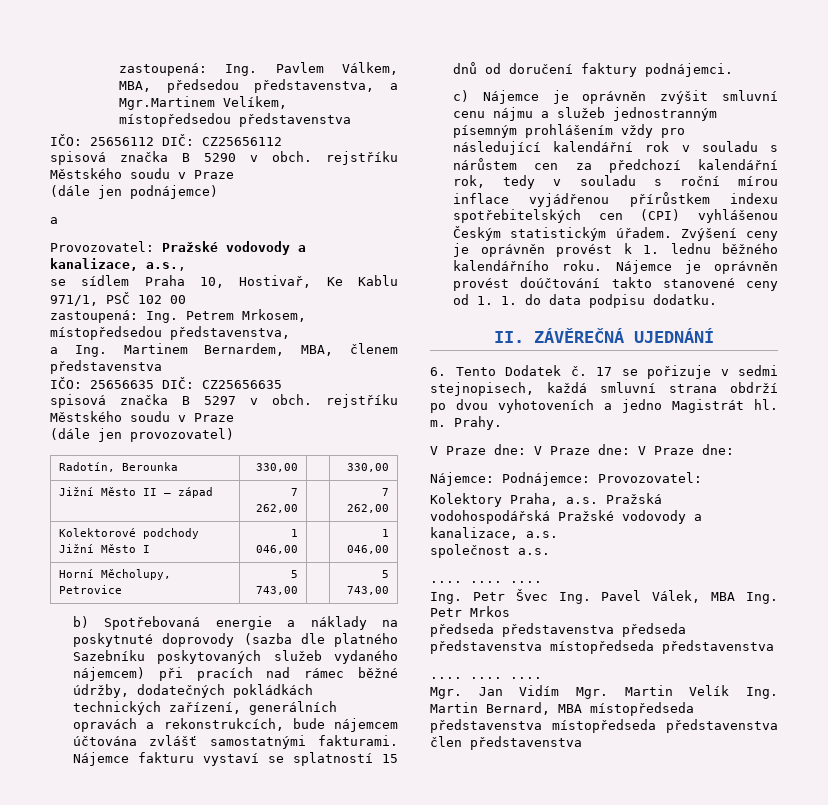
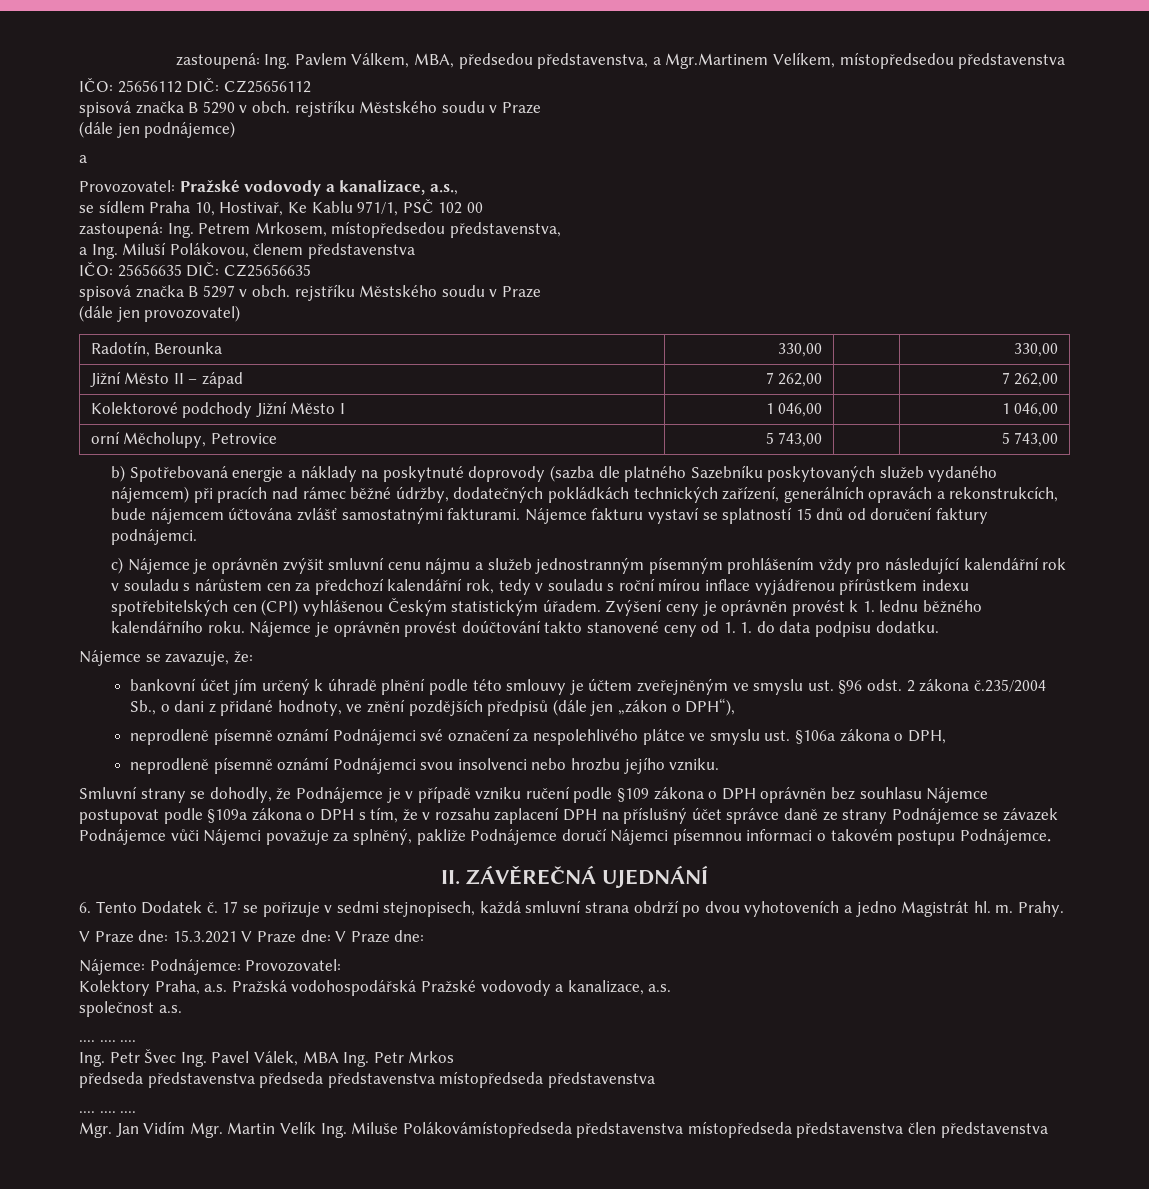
- a Ing. Martinem Bernardem, MBA, členem představenstva
+ a Ing. Miluší Polákovou, členem představenstva
- Horní Měcholupy, Petrovice | 5 743,00 | | 5 743,00
+ orní Měcholupy, Petrovice | 5 743,00 | | 5 743,00
+ Nájemce se zavazuje, že:
+ bankovní účet jím určený k úhradě plnění podle této smlouvy je účtem zveřejněným ve smyslu ust. §96 odst. 2 zákona č.235/2004 Sb., o dani z přidané hodnoty, ve znění pozdějších předpisů (dále jen „zákon o DPH“),
+ neprodleně písemně oznámí Podnájemci své označení za nespolehlivého plátce ve smyslu ust. §106a zákona o DPH,
+ neprodleně písemně oznámí Podnájemci svou insolvenci nebo hrozbu jejího vzniku.
+ Smluvní strany se dohodly, že Podnájemce je v případě vzniku ručení podle §109 zákona o DPH oprávněn bez souhlasu Nájemce postupovat podle §109a zákona o DPH s tím, že v rozsahu zaplacení DPH na příslušný účet správce daně ze strany Podnájemce se závazek Podnájemce vůči Nájemci považuje za splněný, pakliže Podnájemce doručí Nájemci písemnou informaci o takovém postupu Podnájemce.
- V Praze dne: V Praze dne: V Praze dne:
+ V Praze dne: 15.3.2021 V Praze dne: V Praze dne:
- Mgr. Jan Vidím Mgr. Martin Velík Ing. Martin Bernard, MBA místopředseda představenstva místopředseda představenstva člen představenstva
+ Mgr. Jan Vidím Mgr. Martin Velík Ing. Miluše Polákovámístopředseda představenstva místopředseda představenstva člen představenstva

